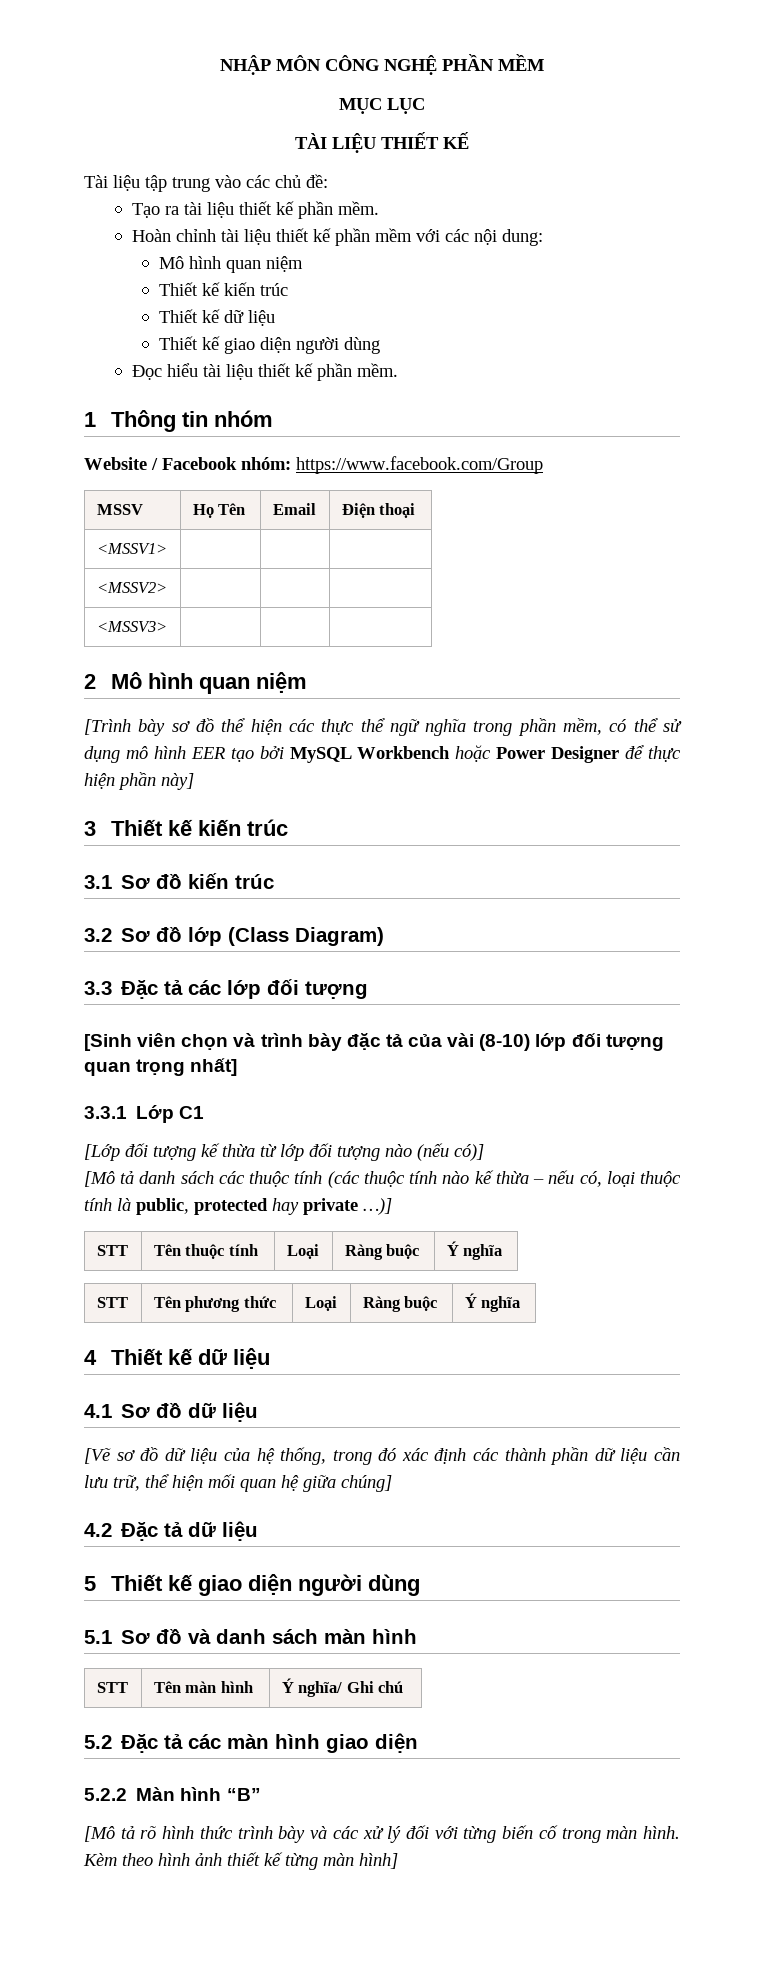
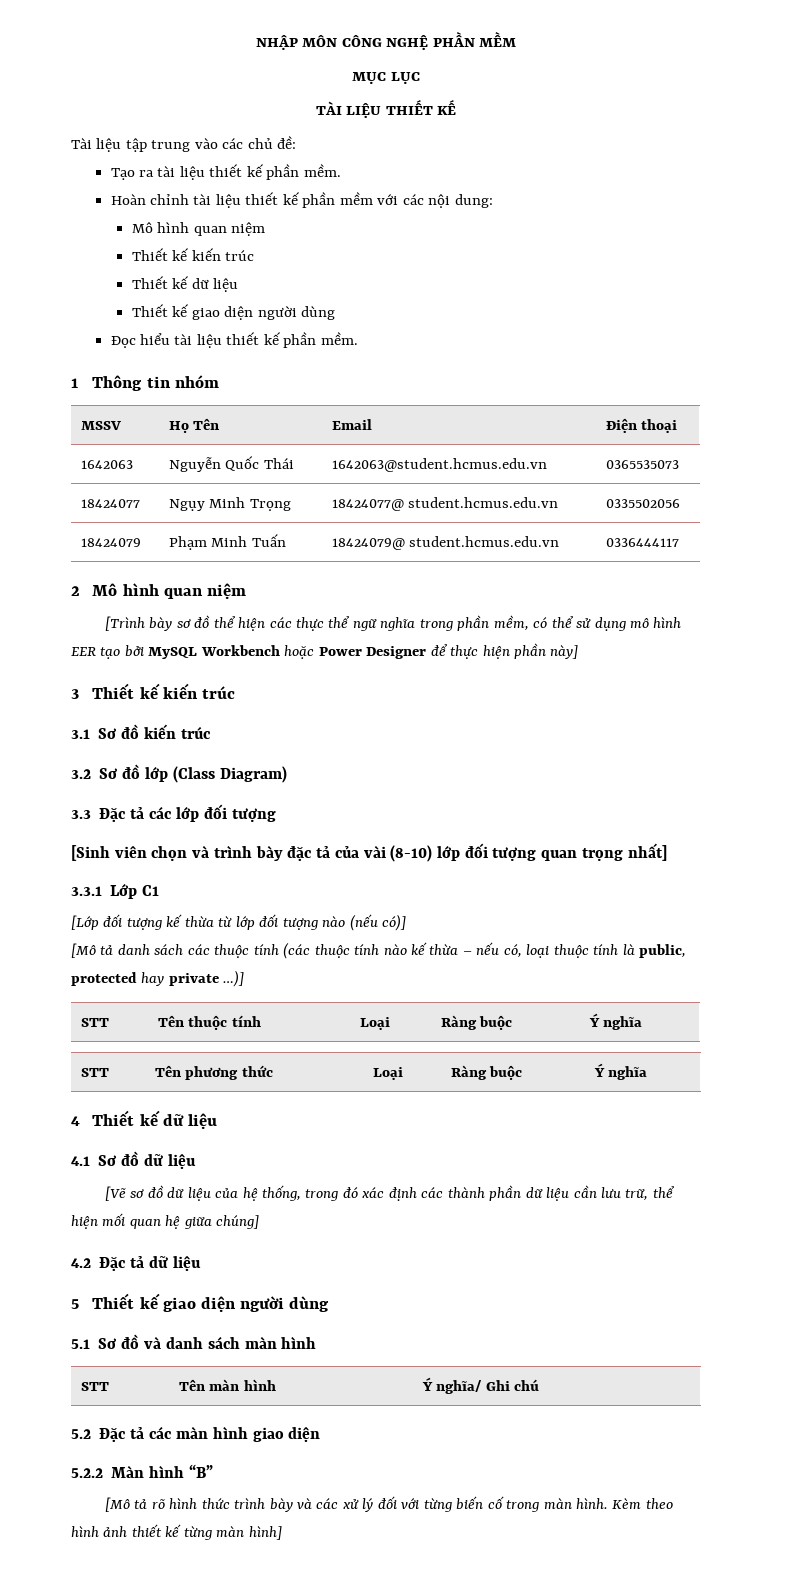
- Website / Facebook nhóm: https://www.facebook.com/Group
- <MSSV1> | | |
- <MSSV2> | | |
- <MSSV3> | | |
+ 1642063 | Nguyễn Quốc Thái | 1642063@student.hcmus.edu.vn | 0365535073
+ 18424077 | Ngụy Minh Trọng | 18424077@ student.hcmus.edu.vn | 0335502056
+ 18424079 | Phạm Minh Tuấn | 18424079@ student.hcmus.edu.vn | 0336444117

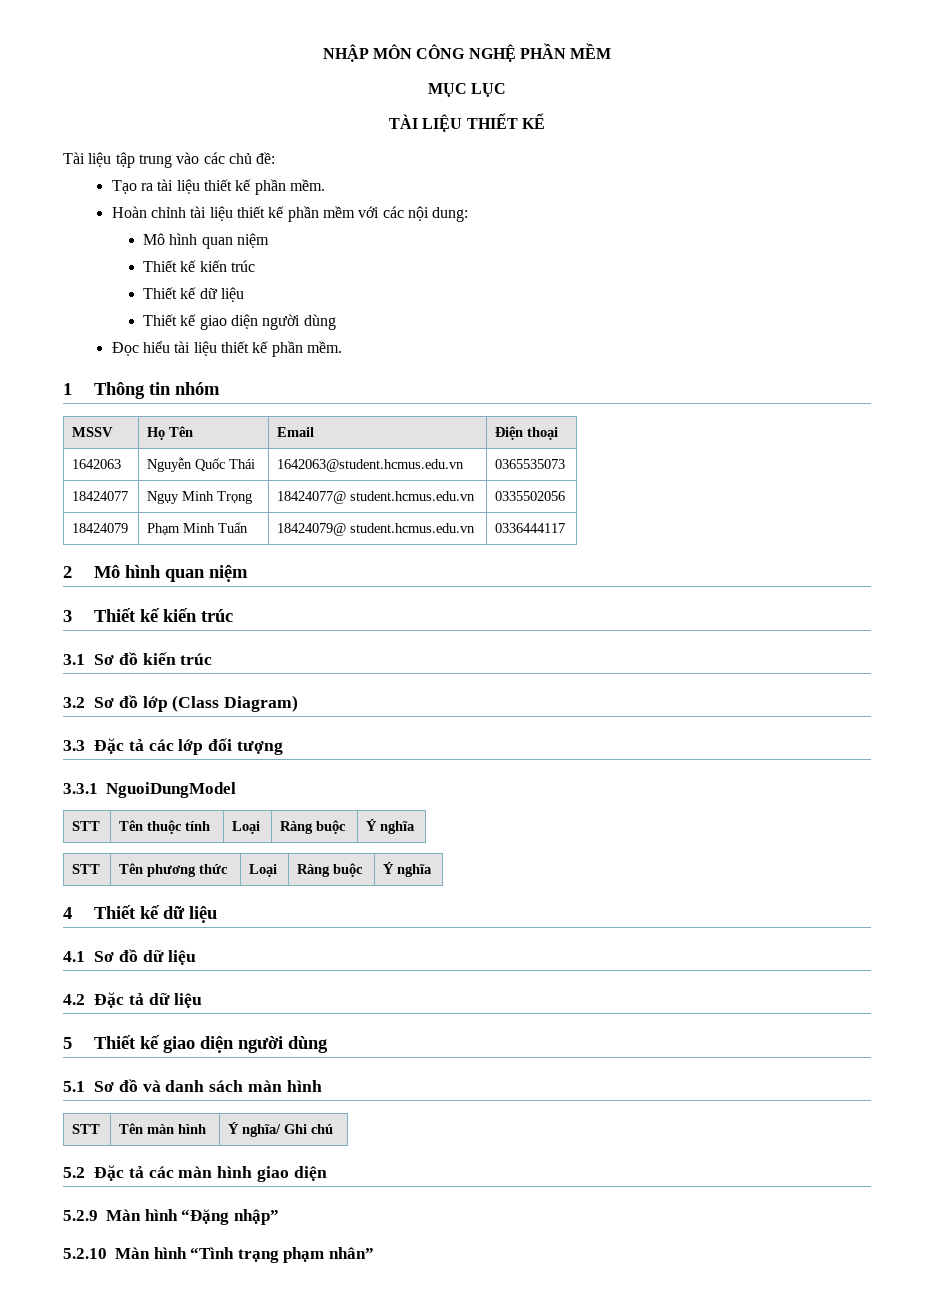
- [Trình bày sơ đồ thể hiện các thực thể ngữ nghĩa trong phần mềm, có thể sử dụng mô hình EER tạo bởi MySQL Workbench hoặc Power Designer để thực hiện phần này]
- [Sinh viên chọn và trình bày đặc tả của vài (8-10) lớp đối tượng quan trọng nhất]
- 3.3.1 Lớp C1
- [Lớp đối tượng kế thừa từ lớp đối tượng nào (nếu có)]
- [Mô tả danh sách các thuộc tính (các thuộc tính nào kế thừa – nếu có, loại thuộc tính là public, protected hay private …)]
+ 3.3.1 NguoiDungModel
- [Vẽ sơ đồ dữ liệu của hệ thống, trong đó xác định các thành phần dữ liệu cần lưu trữ, thể hiện mối quan hệ giữa chúng]
- 5.2.2 Màn hình “B”
- [Mô tả rõ hình thức trình bày và các xử lý đối với từng biến cố trong màn hình. Kèm theo hình ảnh thiết kế từng màn hình]
+ 5.2.9 Màn hình “Đặng nhập”
+ 5.2.10 Màn hình “Tình trạng phạm nhân”

